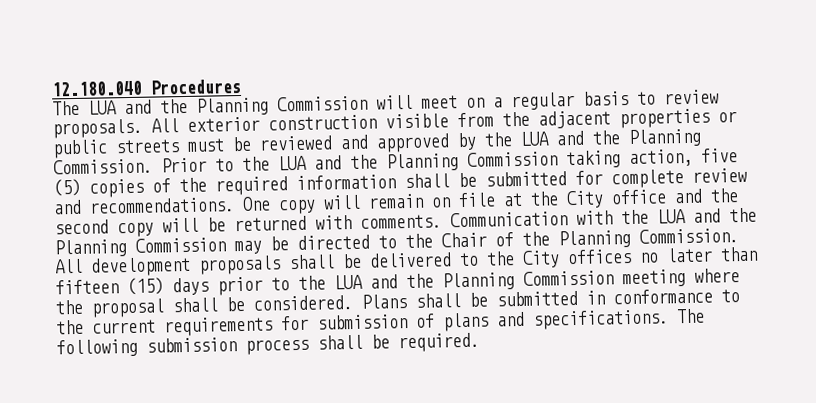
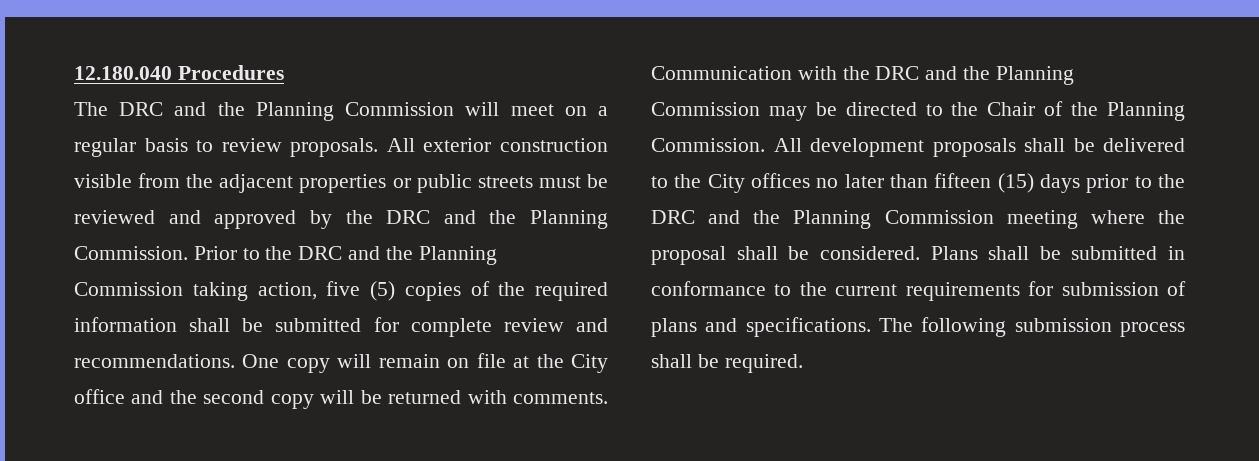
- The LUA and the Planning Commission will meet on a regular basis to review proposals.
+ The DRC and the Planning Commission will meet on a regular basis to review proposals.
- All exterior construction visible from the adjacent properties or public streets must be reviewed and approved by the LUA and the Planning Commission.
+ All exterior construction visible from the adjacent properties or public streets must be reviewed and approved by the DRC and the Planning Commission.
- Prior to the LUA and the Planning Commission taking action, five (5) copies of the required information shall be submitted for complete review and recommendations.
+ Prior to the DRC and the Planning Commission taking action, five (5) copies of the required information shall be submitted for complete review and recommendations.
- Communication with the LUA and the Planning Commission may be directed to the Chair of the Planning Commission.
+ Communication with the DRC and the Planning Commission may be directed to the Chair of the Planning Commission.
- All development proposals shall be delivered to the City offices no later than fifteen (15) days prior to the LUA and the Planning Commission meeting where the proposal shall be considered.
+ All development proposals shall be delivered to the City offices no later than fifteen (15) days prior to the DRC and the Planning Commission meeting where the proposal shall be considered.

